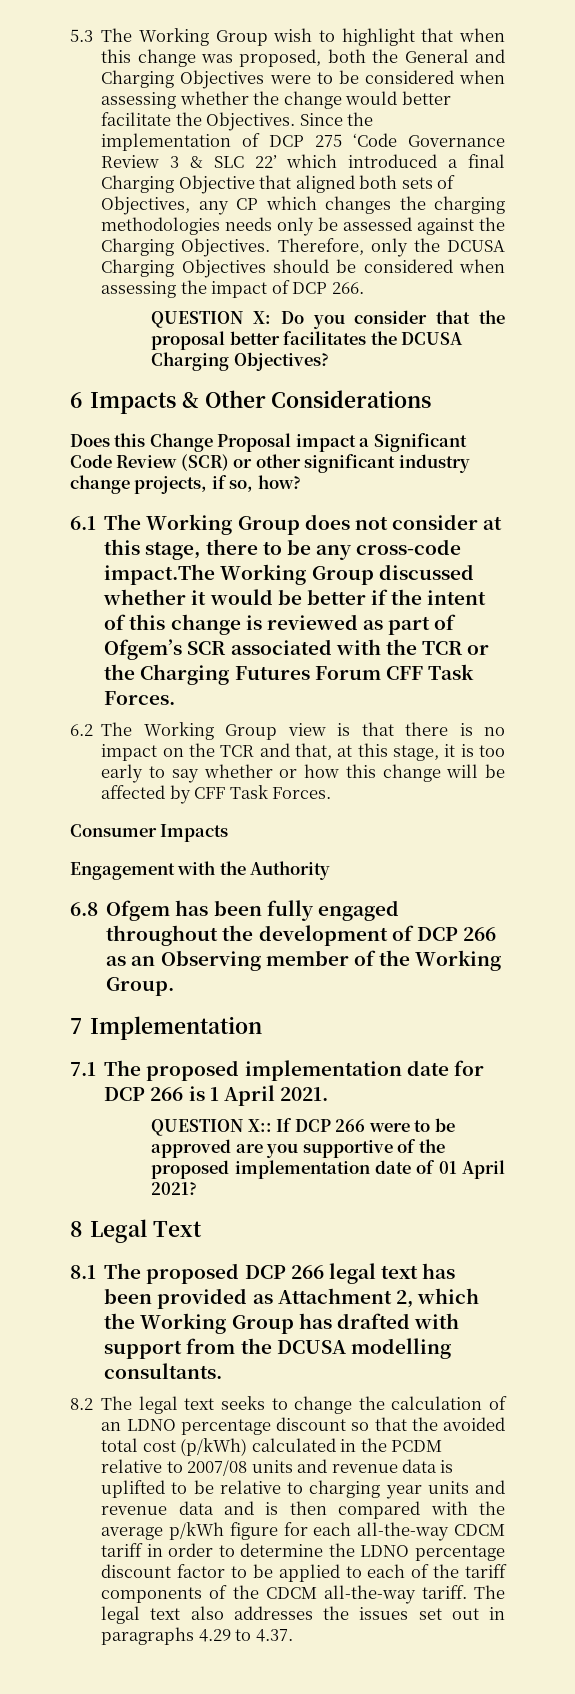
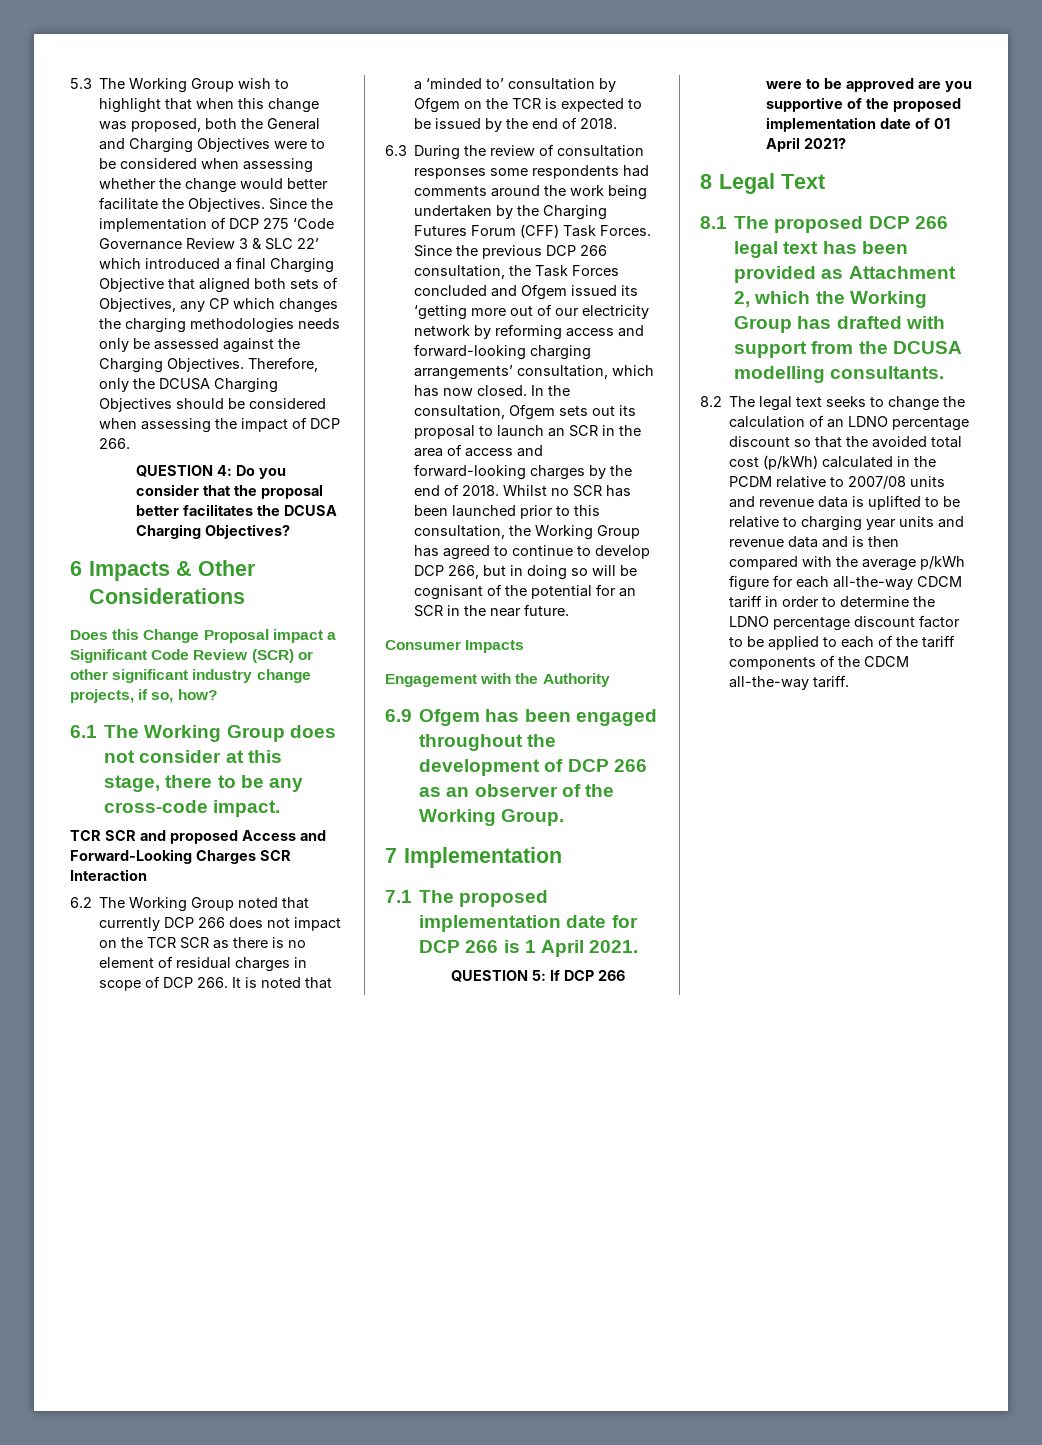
- QUESTION X: Do you consider that the proposal better facilitates the DCUSA Charging Objectives?
+ QUESTION 4: Do you consider that the proposal better facilitates the DCUSA Charging Objectives?
- 6.1 The Working Group does not consider at this stage, there to be any cross-code impact.The Working Group discussed whether it would be better if the intent of this change is reviewed as part of Ofgem’s SCR associated with the TCR or the Charging Futures Forum CFF Task Forces.
- 6.2 The Working Group view is that there is no impact on the TCR and that, at this stage, it is too early to say whether or how this change will be affected by CFF Task Forces.
+ 6.1 The Working Group does not consider at this stage, there to be any cross-code impact.
+ TCR SCR and proposed Access and Forward-Looking Charges SCR Interaction
+ 6.2 The Working Group noted that currently DCP 266 does not impact on the TCR SCR as there is no element of residual charges in scope of DCP 266. It is noted that a ‘minded to’ consultation by Ofgem on the TCR is expected to be issued by the end of 2018.
+ 6.3 During the review of consultation responses some respondents had comments around the work being undertaken by the Charging Futures Forum (CFF) Task Forces. Since the previous DCP 266 consultation, the Task Forces concluded and Ofgem issued its ‘getting more out of our electricity network by reforming access and forward-looking charging arrangements’ consultation, which has now closed. In the consultation, Ofgem sets out its proposal to launch an SCR in the area of access and forward-looking charges by the end of 2018. Whilst no SCR has been launched prior to this consultation, the Working Group has agreed to continue to develop DCP 266, but in doing so will be cognisant of the potential for an SCR in the near future.
- 6.8 Ofgem has been fully engaged throughout the development of DCP 266 as an Observing member of the Working Group.
+ 6.9 Ofgem has been engaged throughout the development of DCP 266 as an observer of the Working Group.
- QUESTION X:: If DCP 266 were to be approved are you supportive of the proposed implementation date of 01 April 2021?
+ QUESTION 5: If DCP 266 were to be approved are you supportive of the proposed implementation date of 01 April 2021?
- The legal text also addresses the issues set out in paragraphs 4.29 to 4.37.

